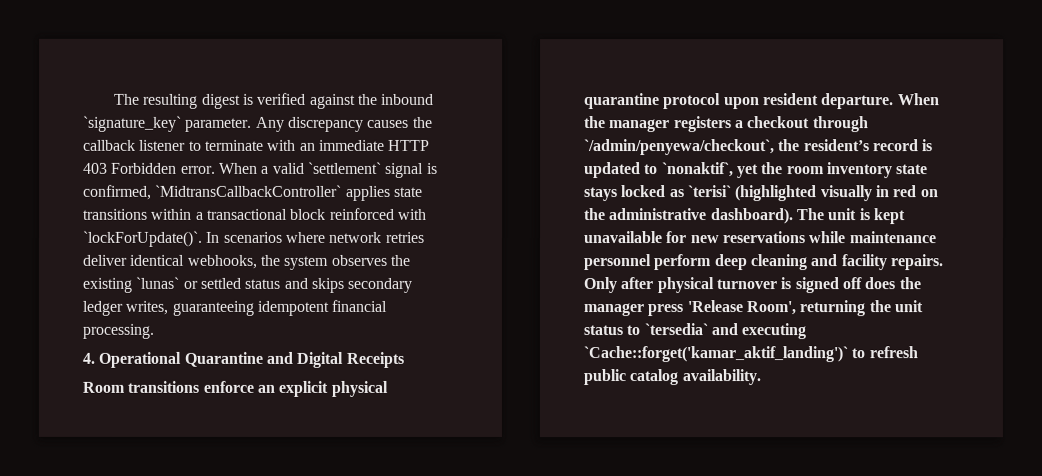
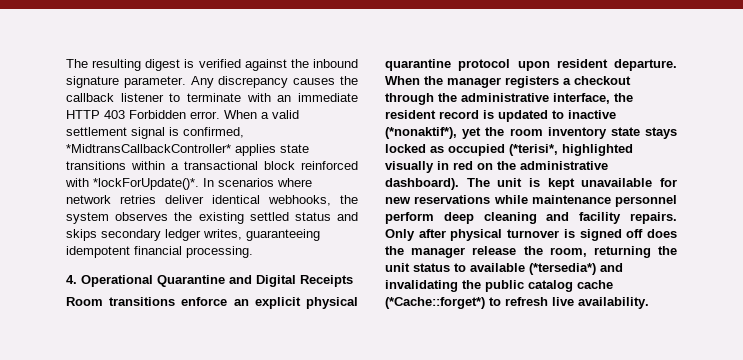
- The resulting digest is verified against the inbound `signature_key` parameter.
+ The resulting digest is verified against the inbound signature parameter.
- When a valid `settlement` signal is confirmed, `MidtransCallbackController` applies state transitions within a transactional block reinforced with `lockForUpdate()`.
+ When a valid settlement signal is confirmed, *MidtransCallbackController* applies state transitions within a transactional block reinforced with *lockForUpdate()*.
- In scenarios where network retries deliver identical webhooks, the system observes the existing `lunas` or settled status and skips secondary ledger writes, guaranteeing idempotent financial processing.
+ In scenarios where network retries deliver identical webhooks, the system observes the existing settled status and skips secondary ledger writes, guaranteeing idempotent financial processing.
- When the manager registers a checkout through `/admin/penyewa/checkout`, the resident’s record is updated to `nonaktif`, yet the room inventory state stays locked as `terisi` (highlighted visually in red on the administrative dashboard).
+ When the manager registers a checkout through the administrative interface, the resident record is updated to inactive (*nonaktif*), yet the room inventory state stays locked as occupied (*terisi*, highlighted visually in red on the administrative dashboard).
- Only after physical turnover is signed off does the manager press 'Release Room', returning the unit status to `tersedia` and executing `Cache::forget('kamar_aktif_landing')` to refresh public catalog availability.
+ Only after physical turnover is signed off does the manager release the room, returning the unit status to available (*tersedia*) and invalidating the public catalog cache (*Cache::forget*) to refresh live availability.

